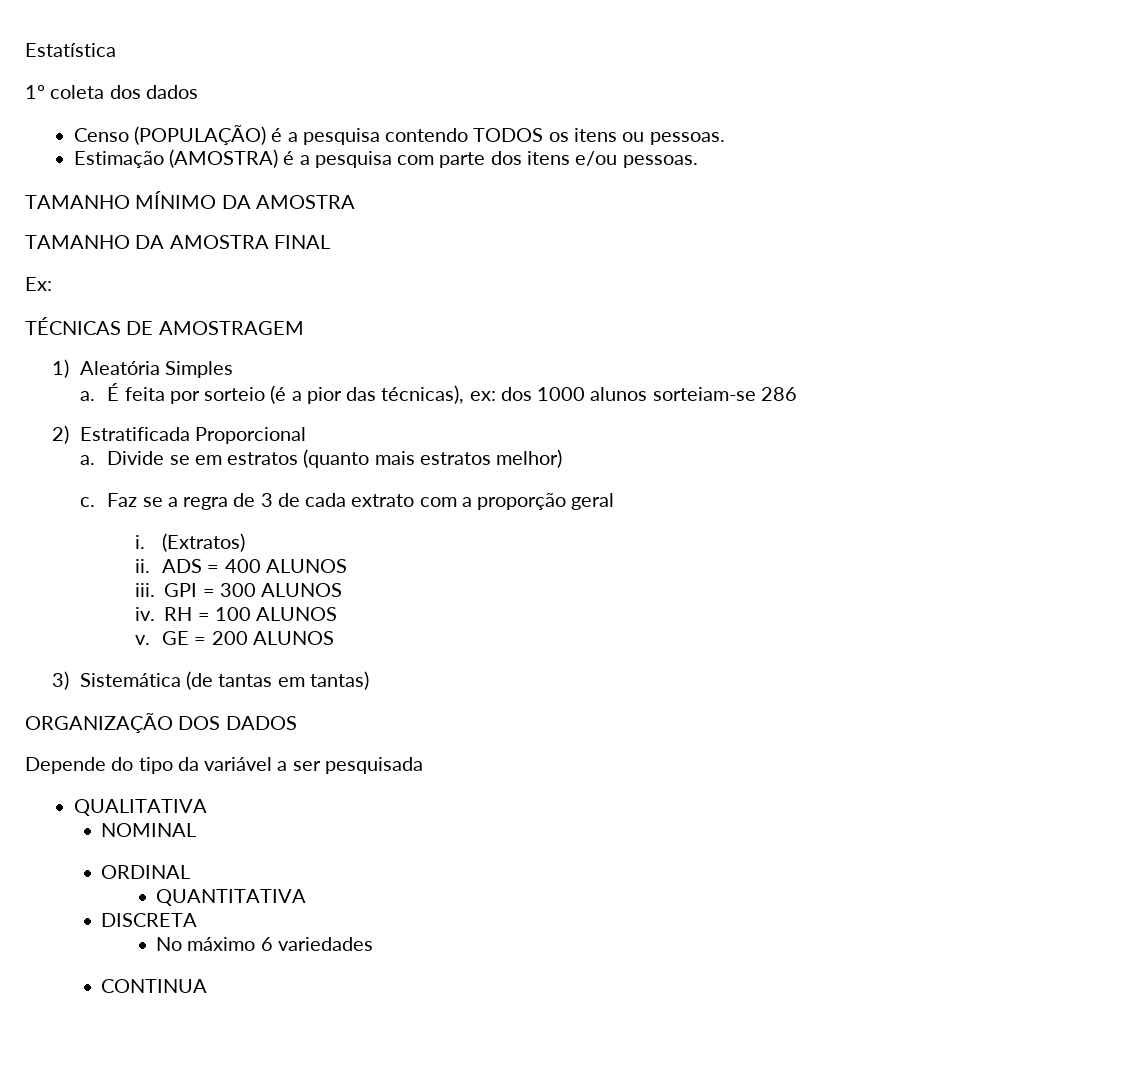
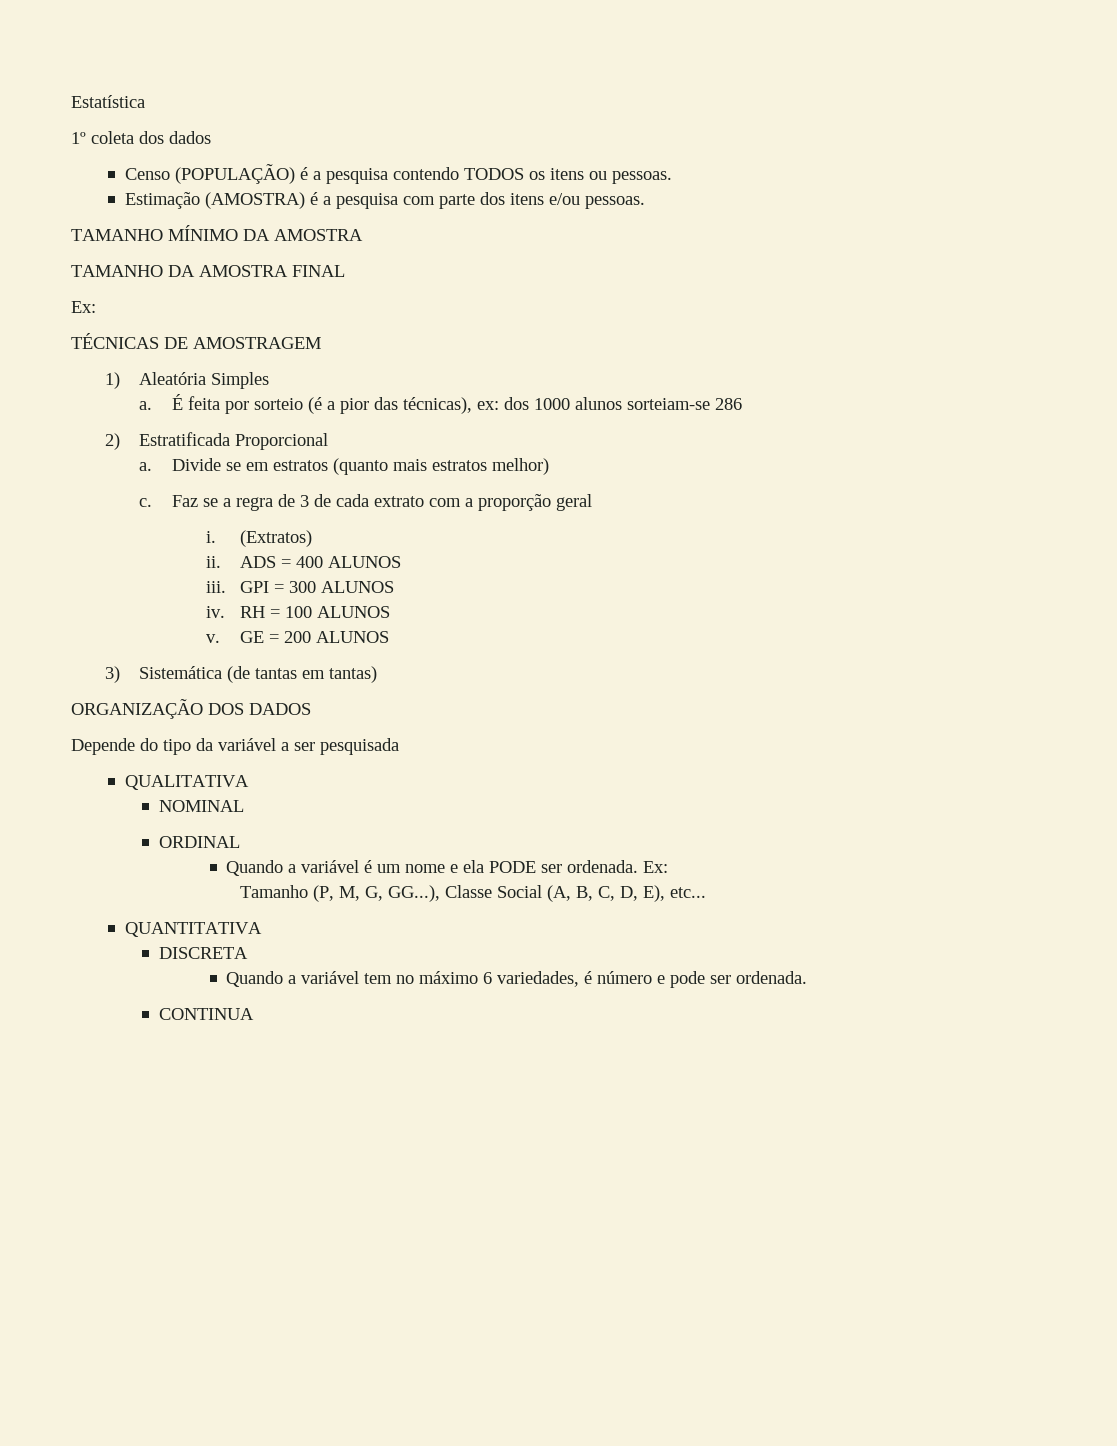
+ Quando a variável é um nome e ela PODE ser ordenada. Ex:
+ Tamanho (P, M, G, GG...), Classe Social (A, B, C, D, E), etc...
  QUANTITATIVA
  DISCRETA
- No máximo 6 variedades
+ Quando a variável tem no máximo 6 variedades, é número e pode ser ordenada.

